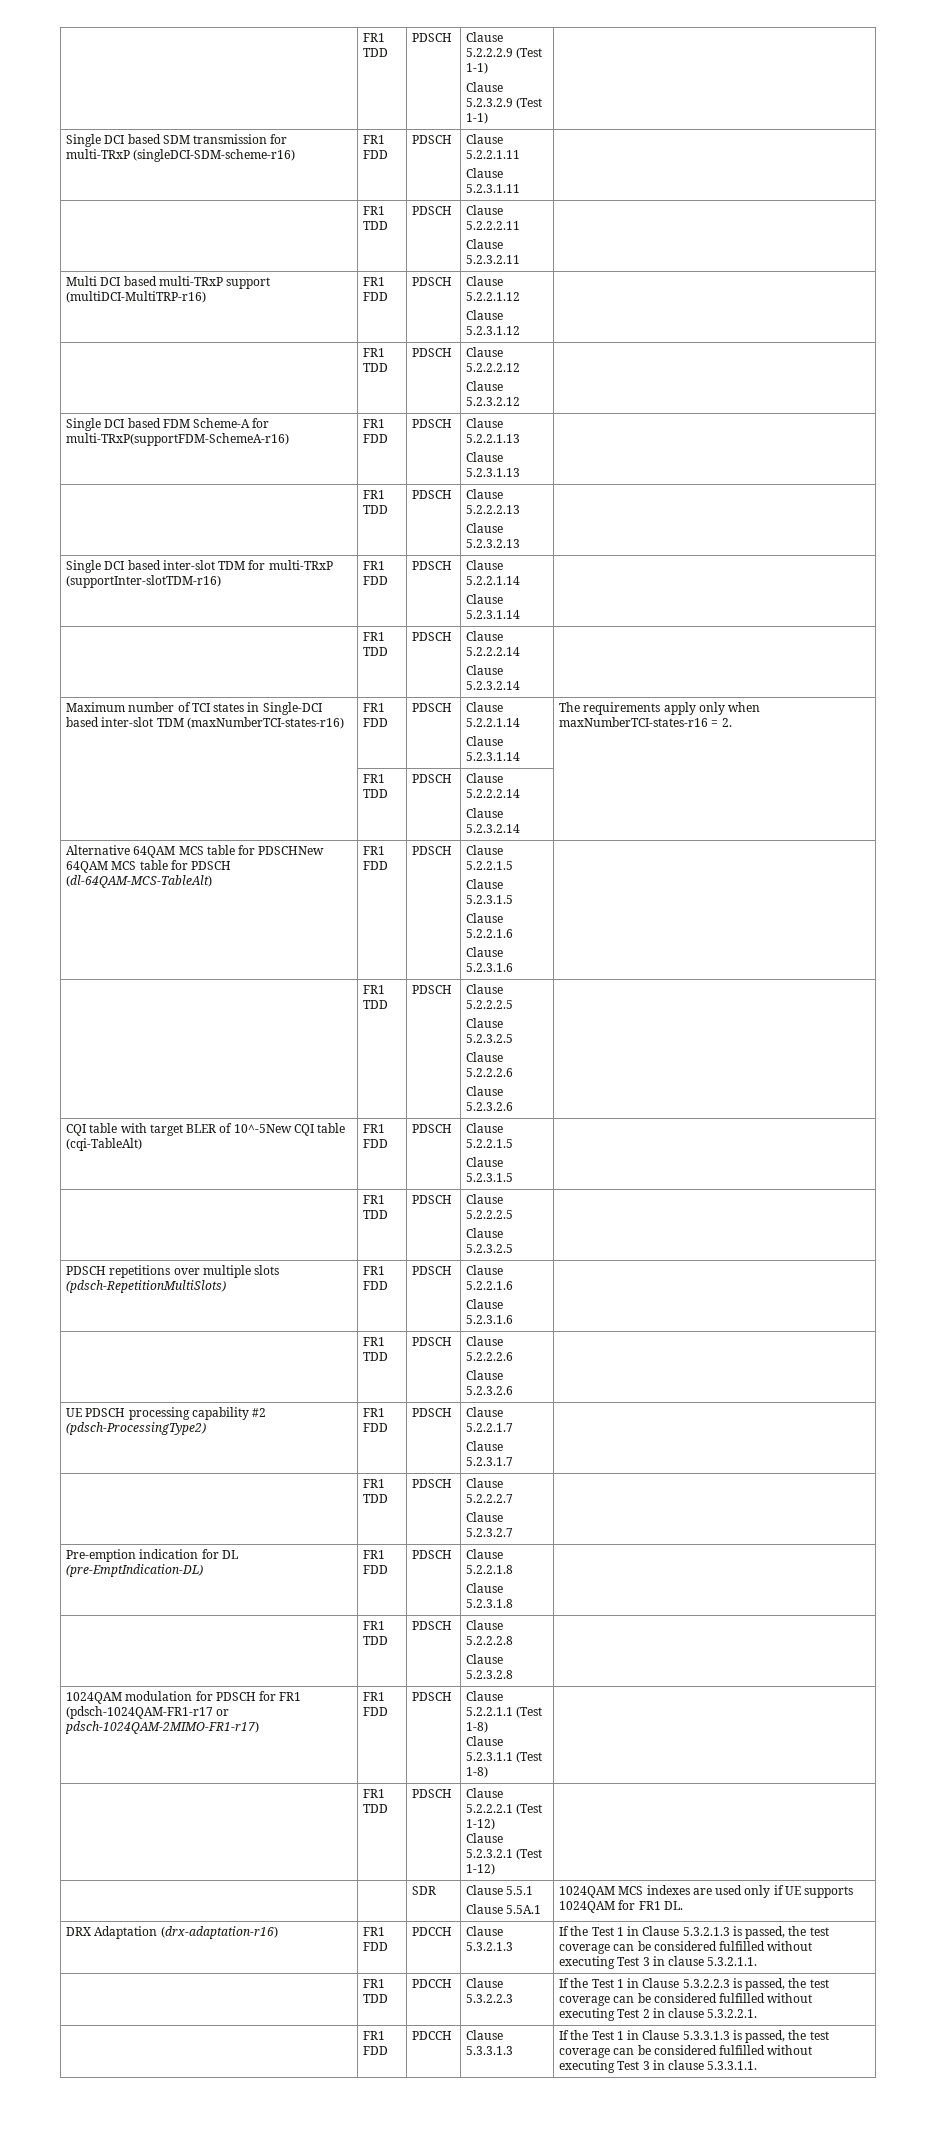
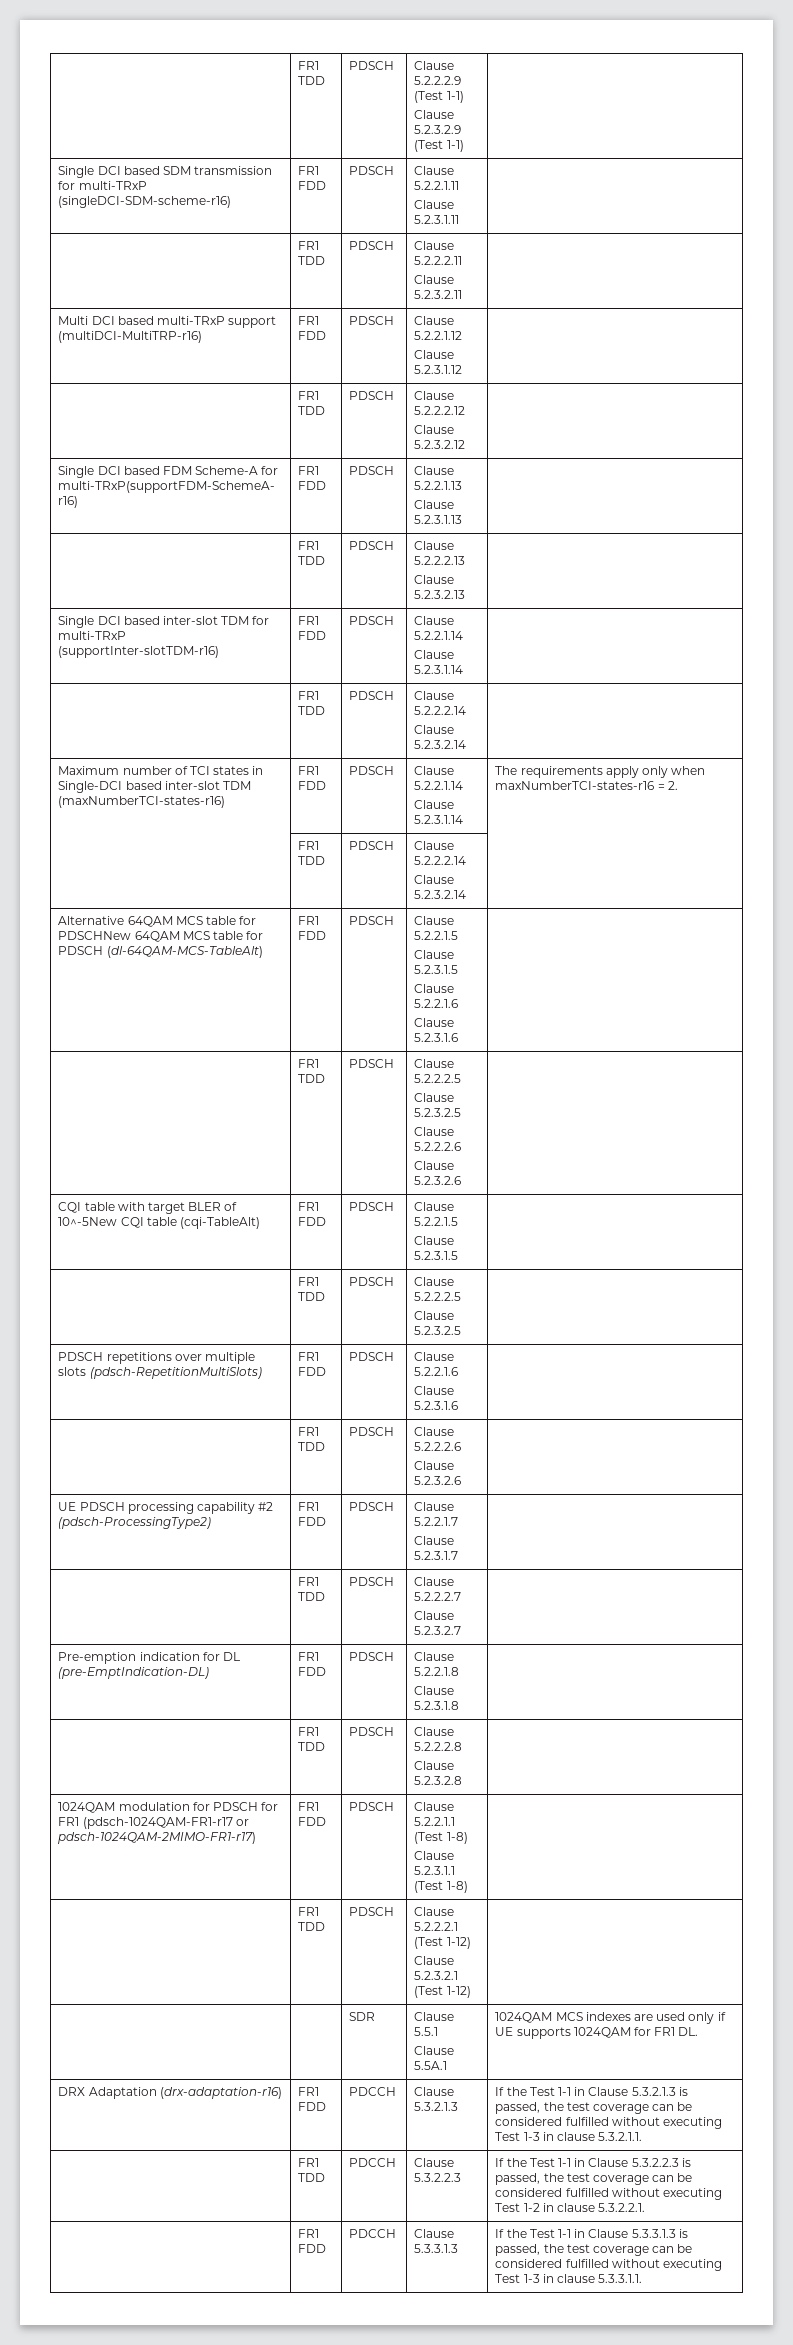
- DRX Adaptation (drx-adaptation-r16) | FR1 FDD | PDCCH | Clause 5.3.2.1.3 | If the Test 1 in Clause 5.3.2.1.3 is passed, the test coverage can be considered fulfilled without executing Test 3 in clause 5.3.2.1.1.
+ DRX Adaptation (drx-adaptation-r16) | FR1 FDD | PDCCH | Clause 5.3.2.1.3 | If the Test 1-1 in Clause 5.3.2.1.3 is passed, the test coverage can be considered fulfilled without executing Test 1-3 in clause 5.3.2.1.1.
- | FR1 TDD | PDCCH | Clause 5.3.2.2.3 | If the Test 1 in Clause 5.3.2.2.3 is passed, the test coverage can be considered fulfilled without executing Test 2 in clause 5.3.2.2.1.
+ | FR1 TDD | PDCCH | Clause 5.3.2.2.3 | If the Test 1-1 in Clause 5.3.2.2.3 is passed, the test coverage can be considered fulfilled without executing Test 1-2 in clause 5.3.2.2.1.
- | FR1 FDD | PDCCH | Clause 5.3.3.1.3 | If the Test 1 in Clause 5.3.3.1.3 is passed, the test coverage can be considered fulfilled without executing Test 3 in clause 5.3.3.1.1.
+ | FR1 FDD | PDCCH | Clause 5.3.3.1.3 | If the Test 1-1 in Clause 5.3.3.1.3 is passed, the test coverage can be considered fulfilled without executing Test 1-3 in clause 5.3.3.1.1.

